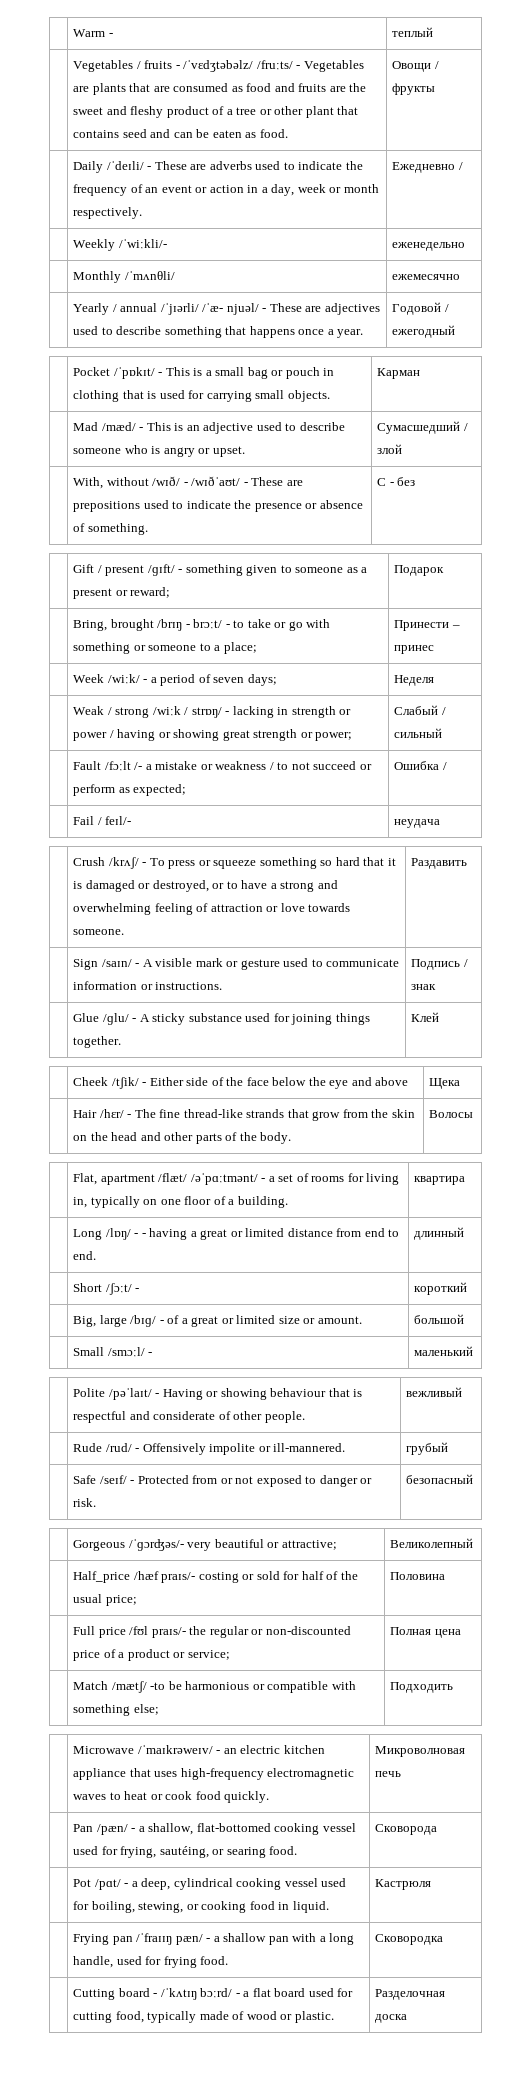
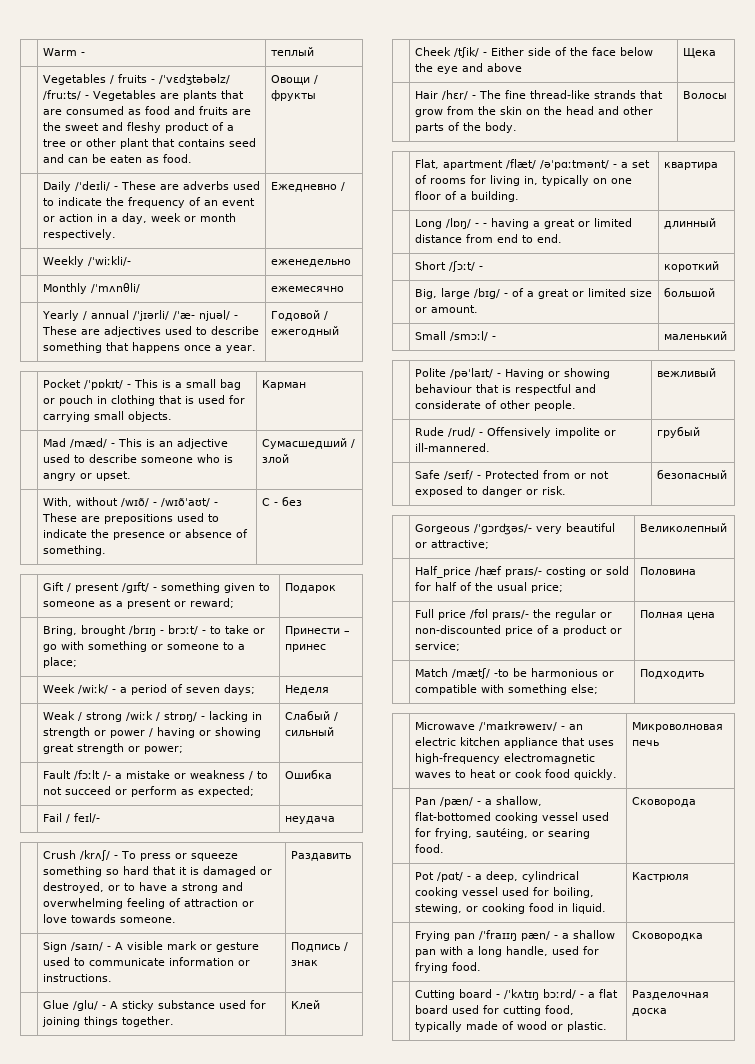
- | Fault /fɔːlt /- a mistake or weakness / to not succeed or perform as expected; | Ошибка /
+ | Fault /fɔːlt /- a mistake or weakness / to not succeed or perform as expected; | Ошибка

